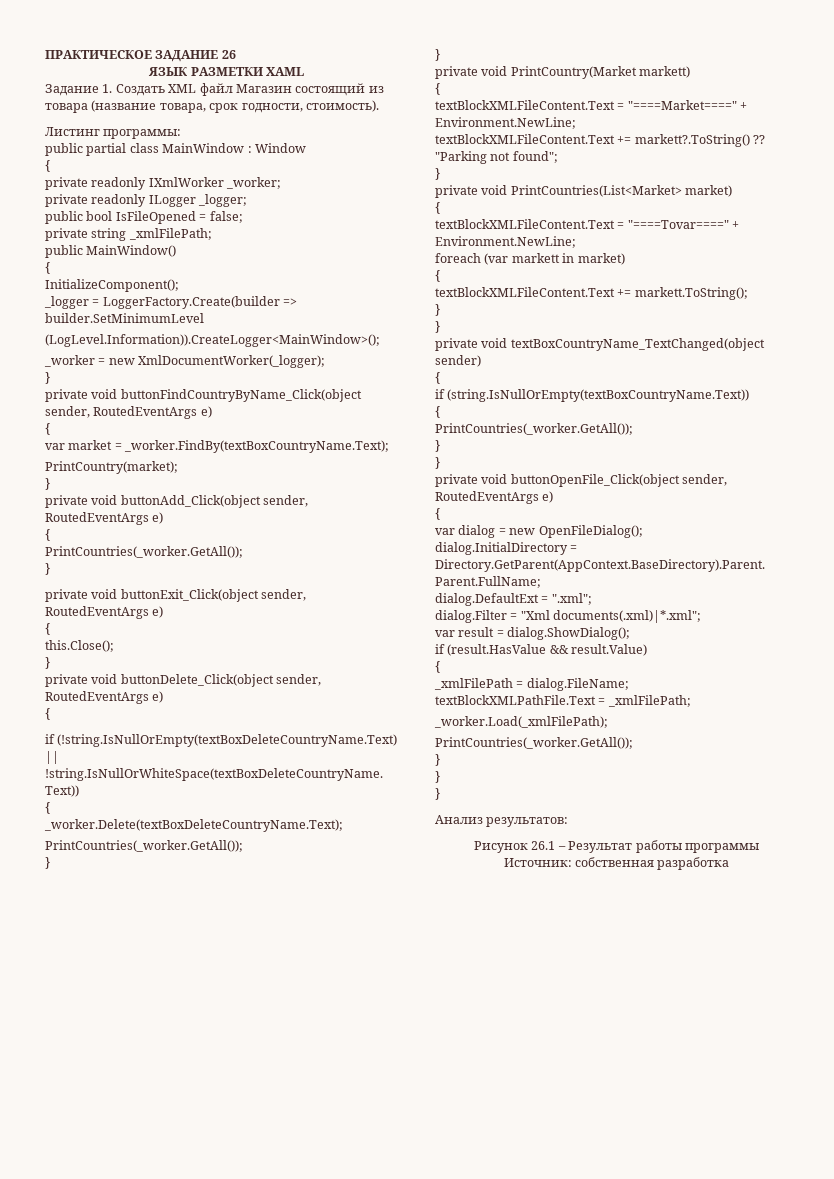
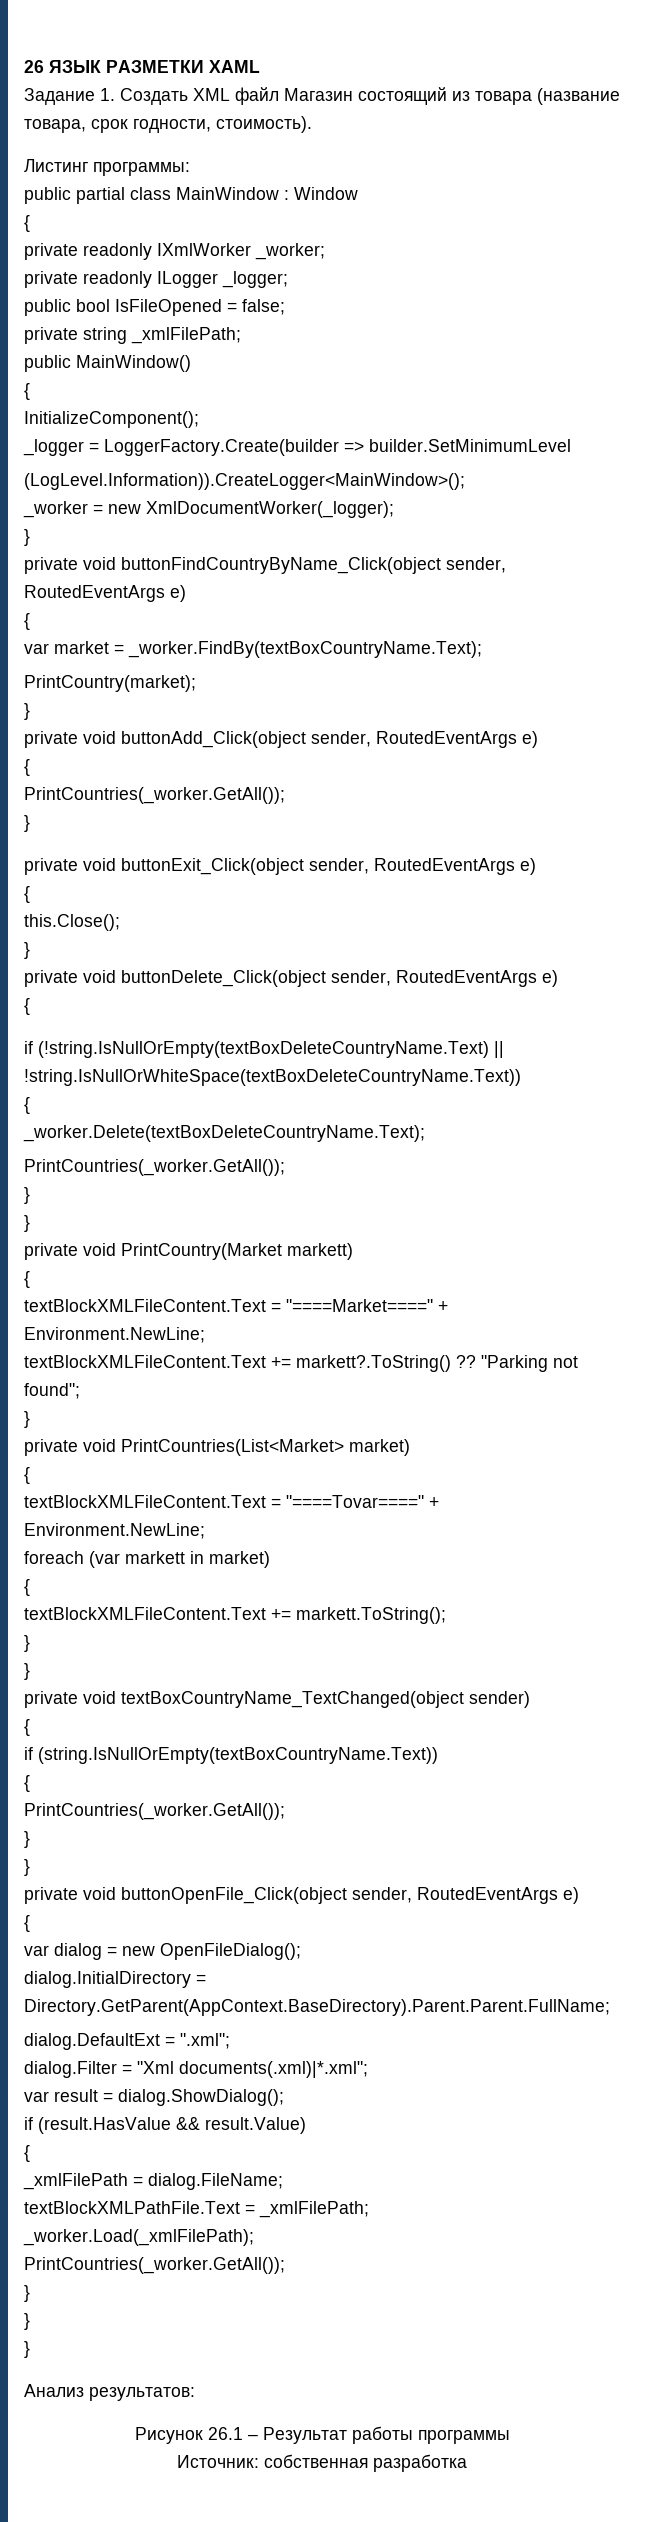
- ПРАКТИЧЕСКОЕ ЗАДАНИЕ 26
- ЯЗЫК РАЗМЕТКИ XAML
+ 26 ЯЗЫК РАЗМЕТКИ XAML

